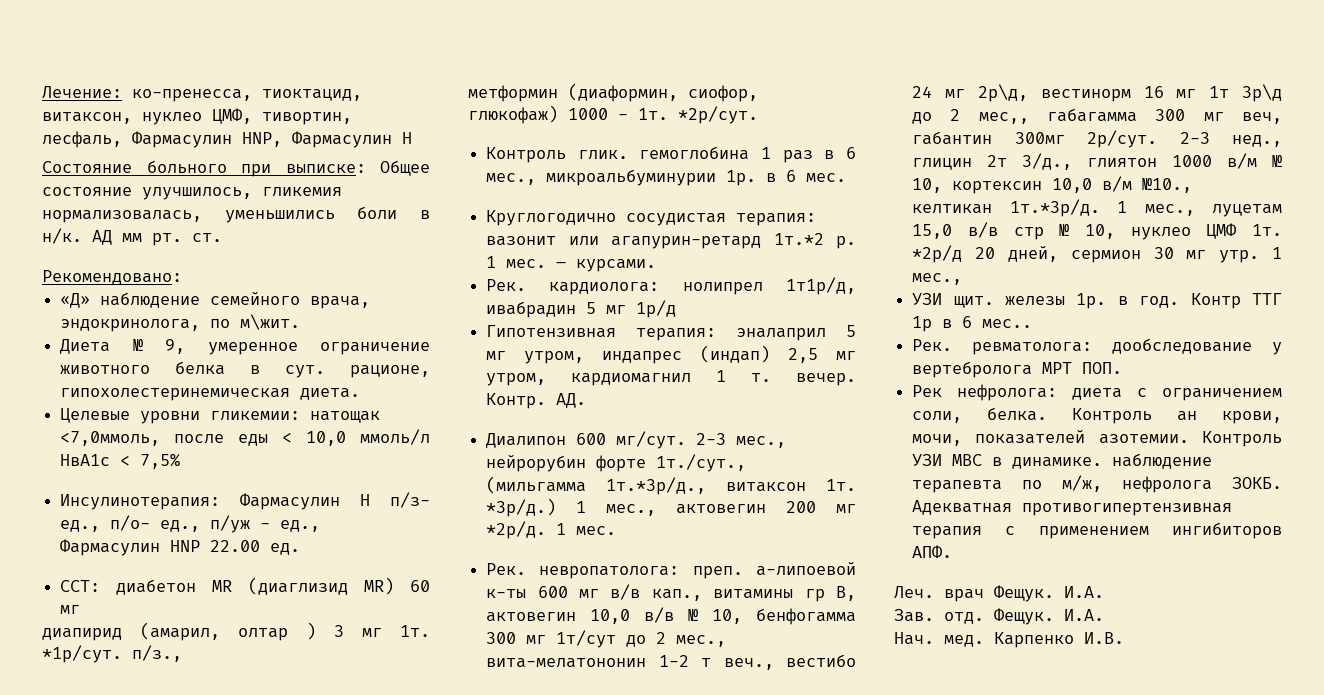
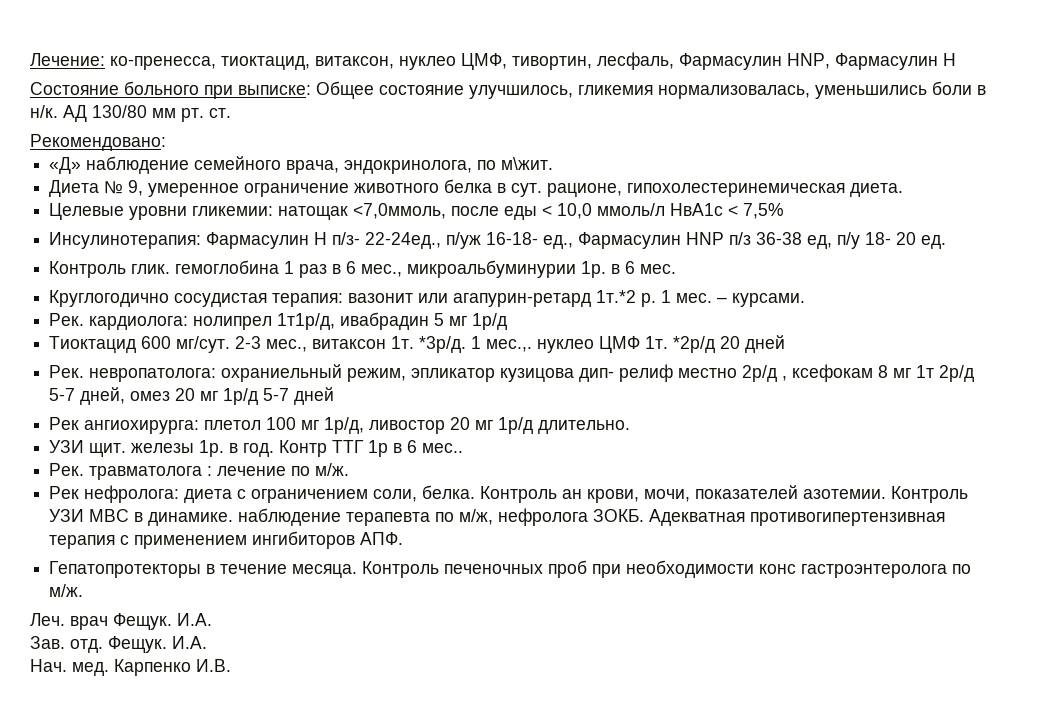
- АД мм рт. ст.
+ АД 130/80 мм рт. ст.
- Инсулинотерапия: Фармасулин Н п/з- ед., п/о- ед., п/уж - ед., Фармасулин НNP 22.00 ед.
- ССТ: диабетон МR (диаглизид МR) 60 мг
- диапирид (амарил, олтар ) 3 мг 1т. *1р/сут. п/з.,
- метформин (диаформин, сиофор, глюкофаж) 1000 - 1т. *2р/сут.
+ Инсулинотерапия: Фармасулин Н п/з- 22-24ед., п/уж 16-18- ед., Фармасулин НNP п/з 36-38 ед, п/у 18- 20 ед.
- Гипотензивная терапия: эналаприл 5 мг утром, индапрес (индап) 2,5 мг утром, кардиомагнил 1 т. вечер. Контр. АД.
- Диалипон 600 мг/сут. 2-3 мес., нейрорубин форте 1т./сут., (мильгамма 1т.*3р/д., витаксон 1т. *3р/д.) 1 мес., актовегин 200 мг *2р/д. 1 мес.
- Рек. невропатолога: преп. а-липоевой к-ты 600 мг в/в кап., витамины гр В, актовегин 10,0 в/в № 10, бенфогамма 300 мг 1т/сут до 2 мес., вита-мелатононин 1-2 т веч., вестибо 24 мг 2р\д, вестинорм 16 мг 1т 3р\д до 2 мес,, габагамма 300 мг веч, габантин 300мг 2р/сут. 2-3 нед., глицин 2т 3/д., глиятон 1000 в/м № 10, кортексин 10,0 в/м №10., келтикан 1т.*3р/д. 1 мес., луцетам 15,0 в/в стр № 10, нуклео ЦМФ 1т.
+ Тиоктацид 600 мг/сут. 2-3 мес., витаксон 1т. *3р/д. 1 мес.,. нуклео ЦМФ 1т.
- *2р/д 20 дней, сермион 30 мг утр. 1 мес.,
+ *2р/д 20 дней
+ Рек. невропатолога: охраниельный режим, эпликатор кузицова дип- релиф местно 2р/д , ксефокам 8 мг 1т 2р/д 5-7 дней, омез 20 мг 1р/д 5-7 дней
+ Рек ангиохирурга: плетол 100 мг 1р/д, ливостор 20 мг 1р/д длительно.
- Рек. ревматолога: дообследование у вертебролога МРТ ПОП.
+ Рек. травматолога : лечение по м/ж.
+ Гепатопротекторы в течение месяца. Контроль печеночных проб при необходимости конс гастроэнтеролога по м/ж.

